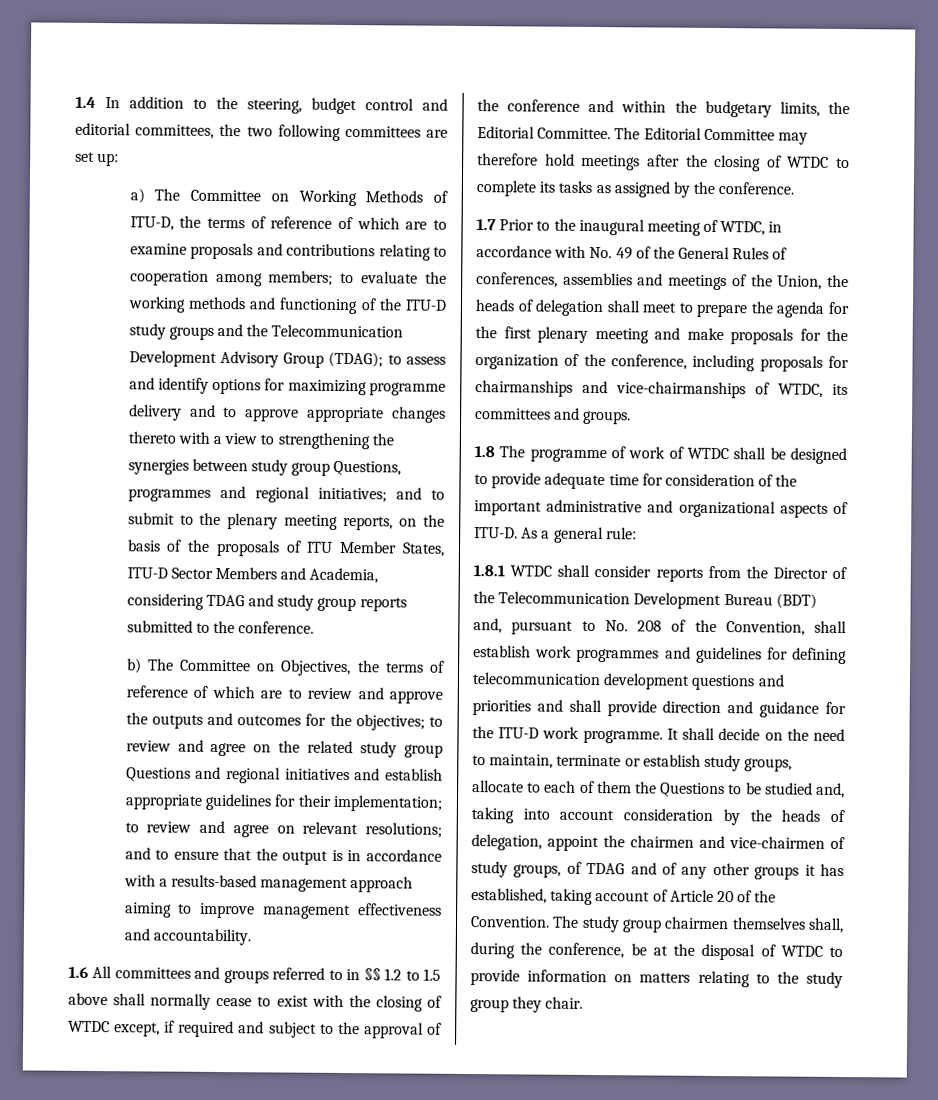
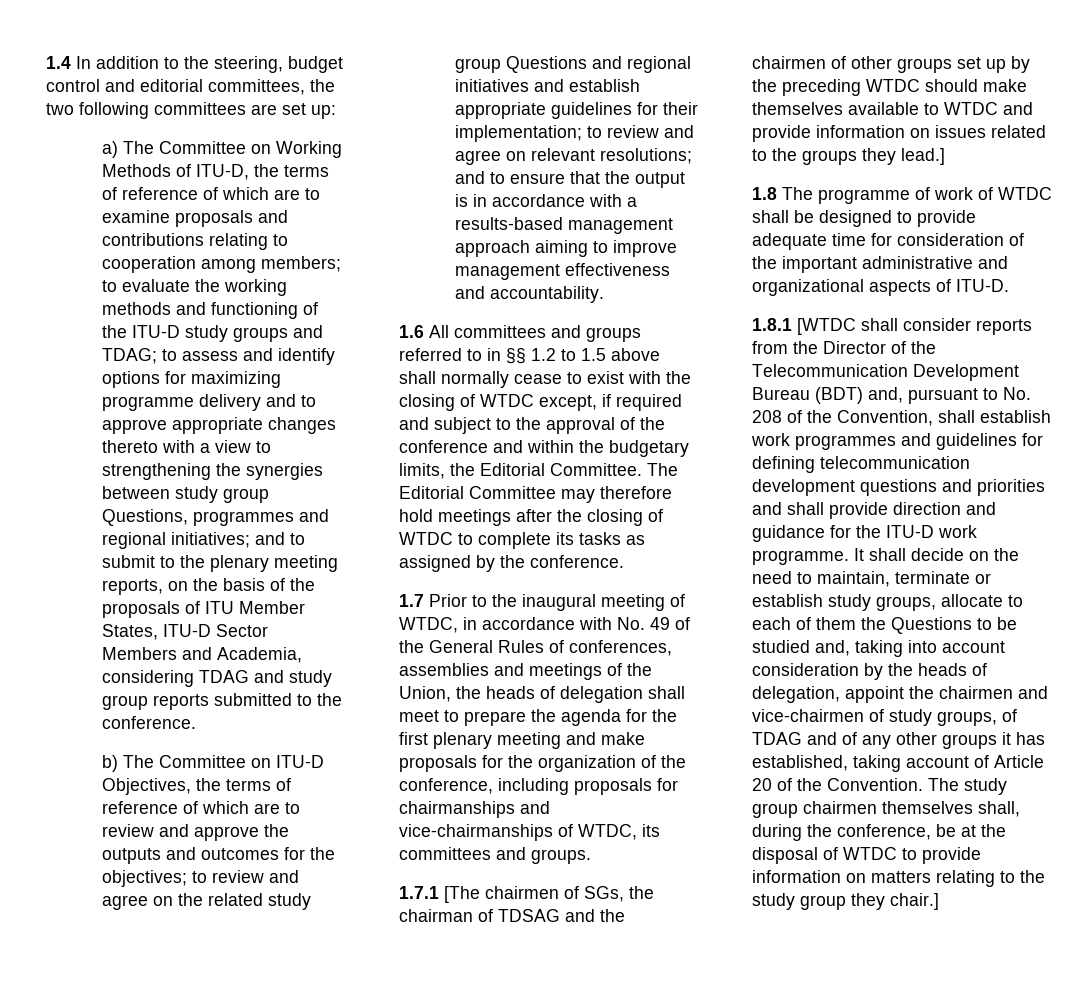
- to evaluate the working methods and functioning of the ITU-D study groups and the Telecommunication Development Advisory Group (TDAG);
+ to evaluate the working methods and functioning of the ITU-D study groups and TDAG;
- b) The Committee on Objectives, the terms of reference of which are to review and approve the outputs and outcomes for the objectives;
+ b) The Committee on ITU-D Objectives, the terms of reference of which are to review and approve the outputs and outcomes for the objectives;
+ 1.7.1 [The chairmen of SGs, the chairman of TDSAG and the chairmen of other groups set up by the preceding WTDC should make themselves available to WTDC and provide information on issues related to the groups they lead.]
- As a general rule:
- 1.8.1 WTDC shall consider reports from the Director of the Telecommunication Development Bureau (BDT) and, pursuant to No. 208 of the Convention, shall establish work programmes and guidelines for defining telecommunication development questions and priorities and shall provide direction and guidance for the ITU-D work programme.
+ 1.8.1 [WTDC shall consider reports from the Director of the Telecommunication Development Bureau (BDT) and, pursuant to No. 208 of the Convention, shall establish work programmes and guidelines for defining telecommunication development questions and priorities and shall provide direction and guidance for the ITU-D work programme.
- The study group chairmen themselves shall, during the conference, be at the disposal of WTDC to provide information on matters relating to the study group they chair.
+ The study group chairmen themselves shall, during the conference, be at the disposal of WTDC to provide information on matters relating to the study group they chair.]

